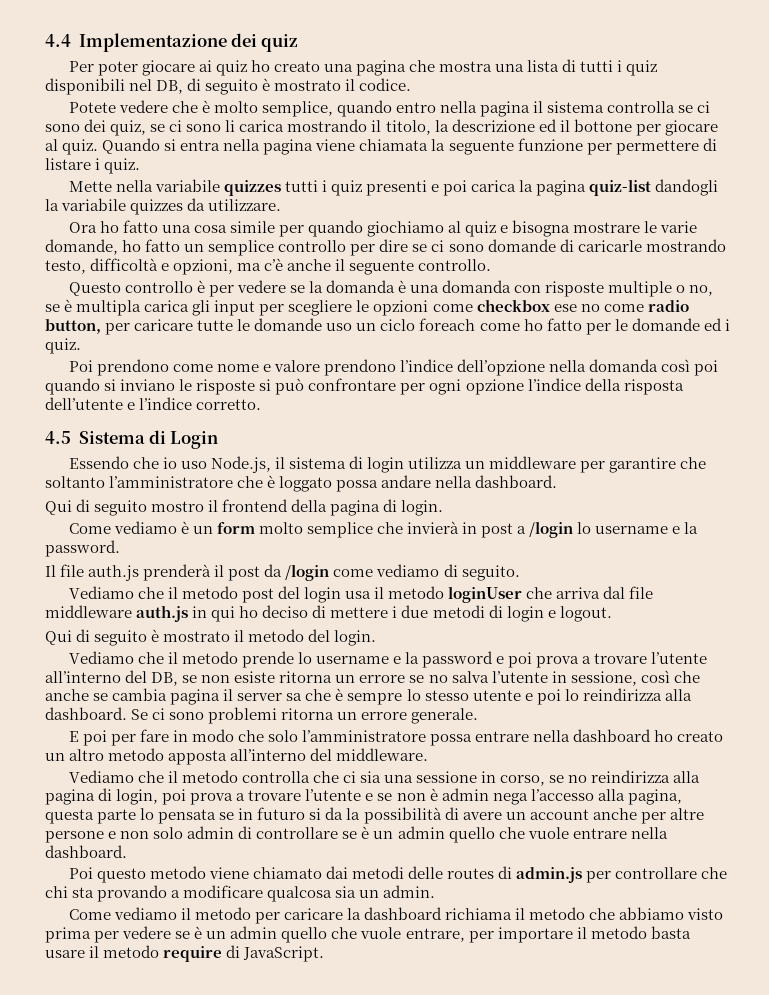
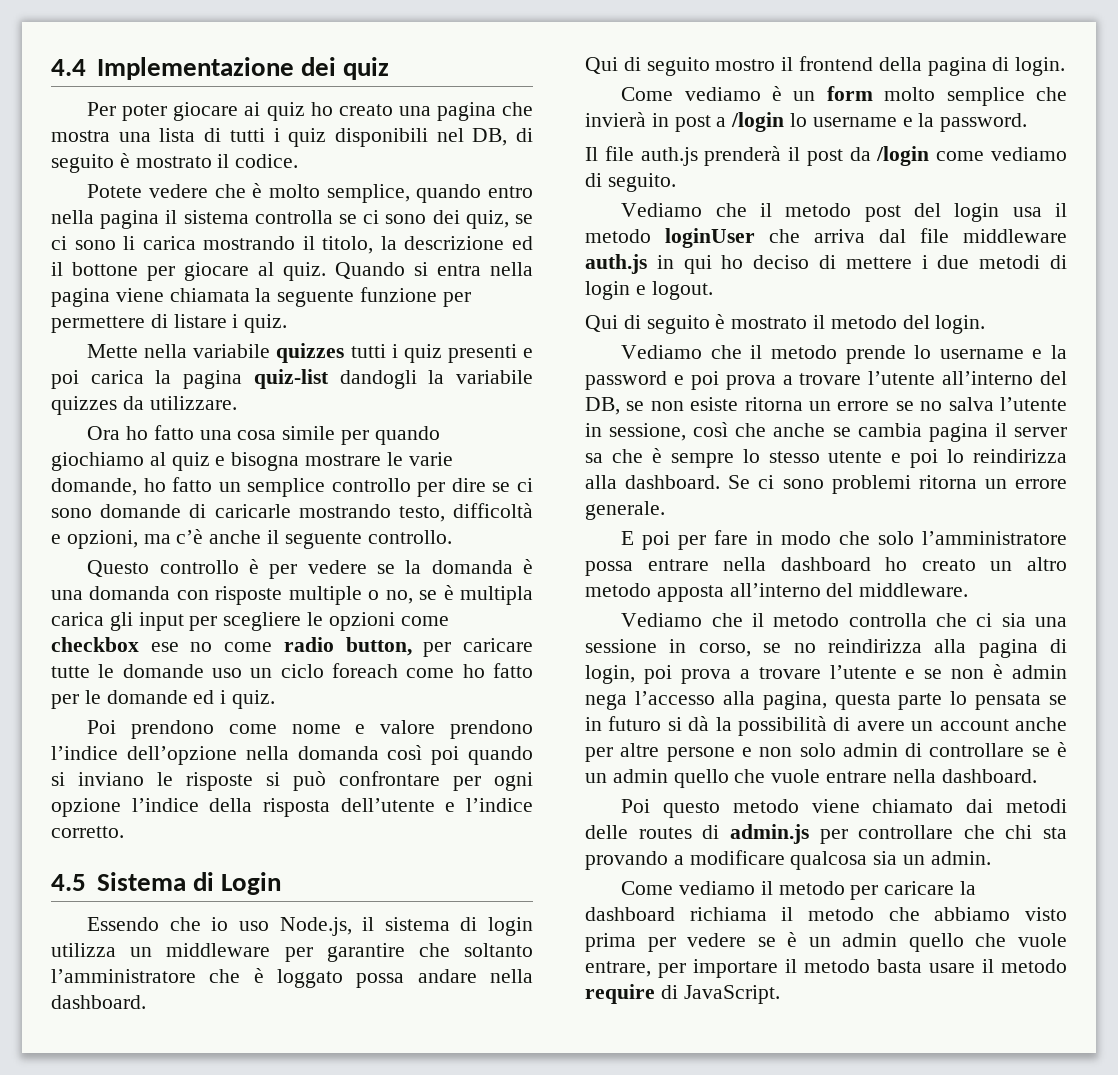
- Vediamo che il metodo controlla che ci sia una sessione in corso, se no reindirizza alla pagina di login, poi prova a trovare l’utente e se non è admin nega l’accesso alla pagina, questa parte lo pensata se in futuro si da la possibilità di avere un account anche per altre persone e non solo admin di controllare se è un admin quello che vuole entrare nella dashboard.
+ Vediamo che il metodo controlla che ci sia una sessione in corso, se no reindirizza alla pagina di login, poi prova a trovare l’utente e se non è admin nega l’accesso alla pagina, questa parte lo pensata se in futuro si dà la possibilità di avere un account anche per altre persone e non solo admin di controllare se è un admin quello che vuole entrare nella dashboard.

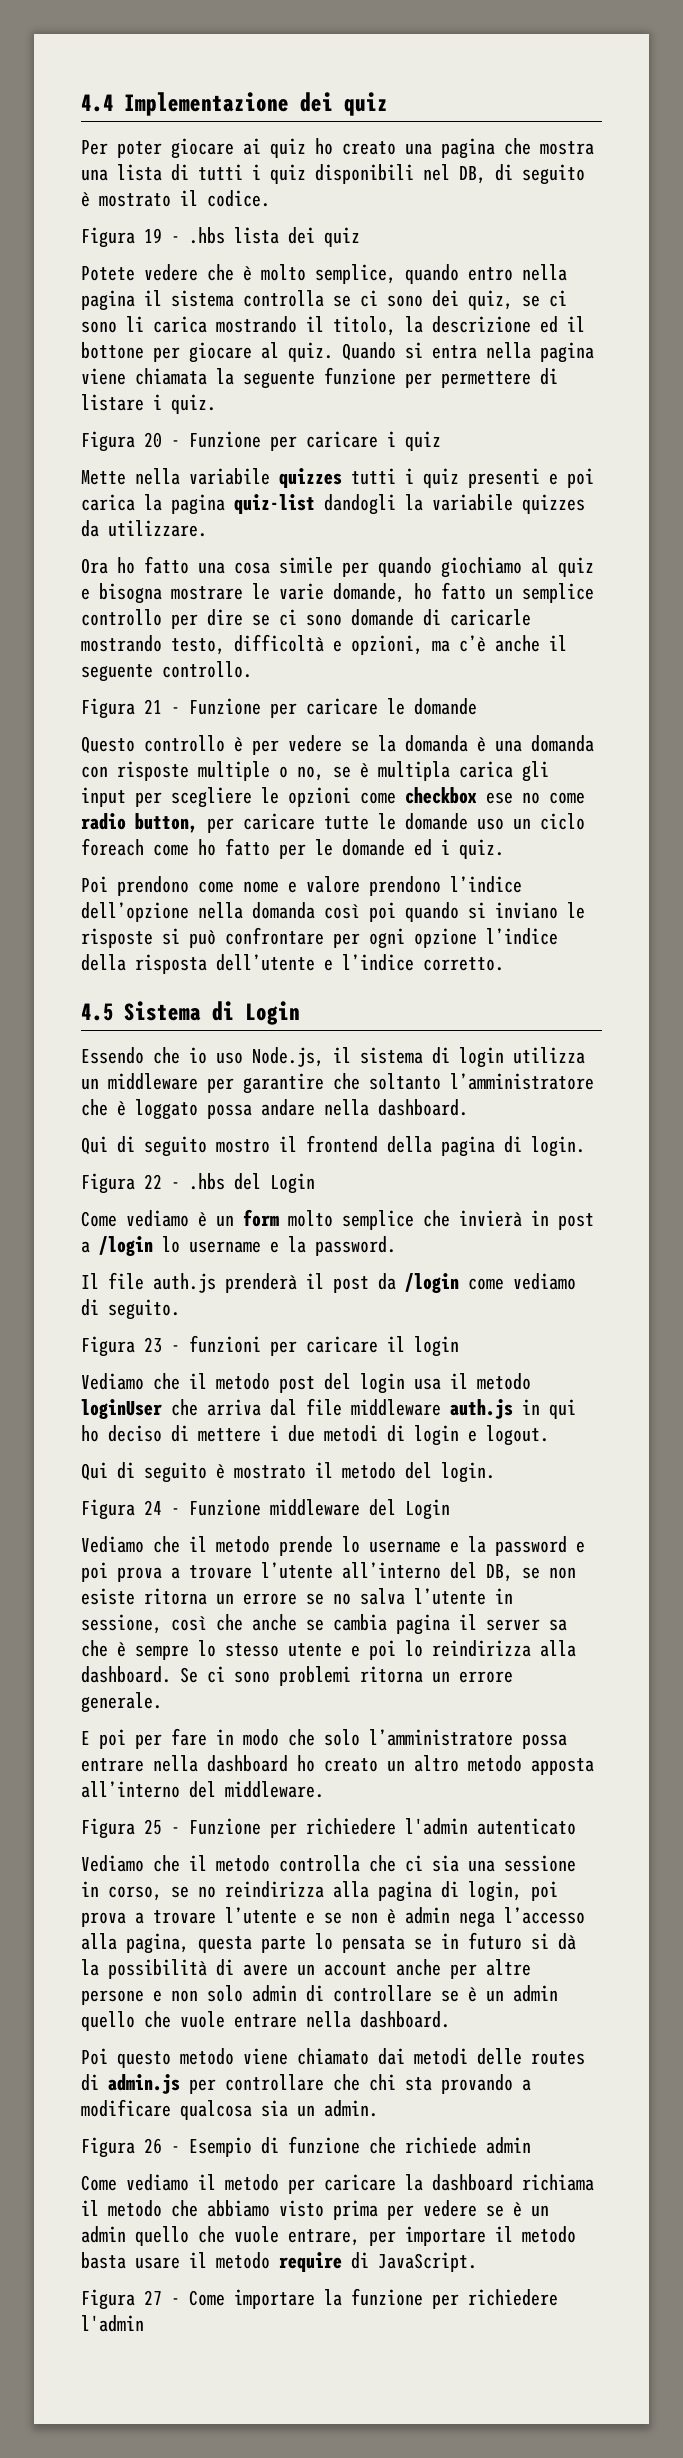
+ Figura 19 - .hbs lista dei quiz
+ Figura 20 - Funzione per caricare i quiz
+ Figura 21 - Funzione per caricare le domande
+ Figura 22 - .hbs del Login
+ Figura 23 - funzioni per caricare il login
+ Figura 24 - Funzione middleware del Login
+ Figura 25 - Funzione per richiedere l'admin autenticato
+ Figura 26 - Esempio di funzione che richiede admin
+ Figura 27 - Come importare la funzione per richiedere l'admin

